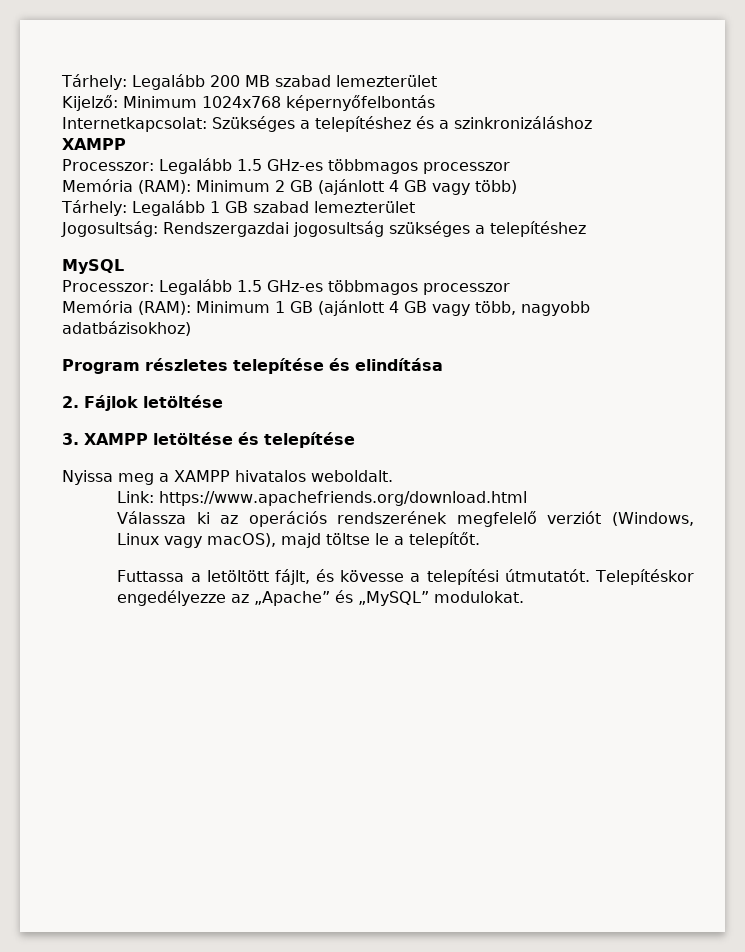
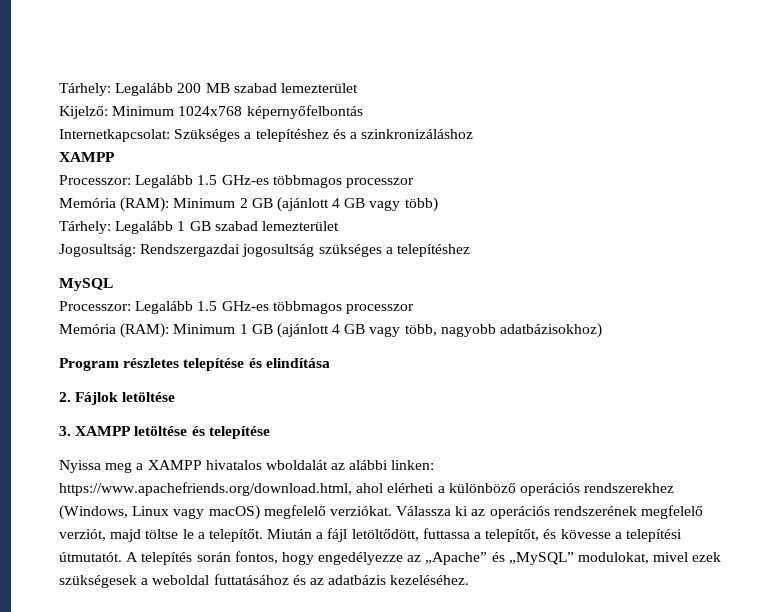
- Nyissa meg a XAMPP hivatalos weboldalt.
- Link: https://www.apachefriends.org/download.html
- Válassza ki az operációs rendszerének megfelelő verziót (Windows, Linux vagy macOS), majd töltse le a telepítőt.
- Futtassa a letöltött fájlt, és kövesse a telepítési útmutatót.
+ Nyissa meg a XAMPP hivatalos wboldalát az alábbi linken: https://www.apachefriends.org/download.html, ahol elérheti a különböző operációs rendszerekhez (Windows, Linux vagy macOS) megfelelő verziókat. Válassza ki az operációs rendszerének megfelelő verziót, majd töltse le a telepítőt. Miután a fájl letöltődött, futtassa a telepítőt, és kövesse a telepítési útmutatót.
- Telepítéskor engedélyezze az „Apache” és „MySQL” modulokat.
+ A telepítés során fontos, hogy engedélyezze az „Apache” és „MySQL” modulokat, mivel ezek szükségesek a weboldal futtatásához és az adatbázis kezeléséhez.

